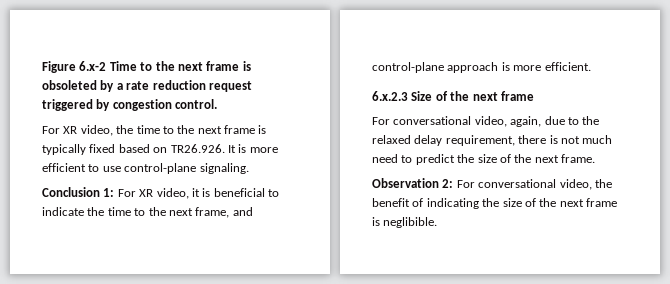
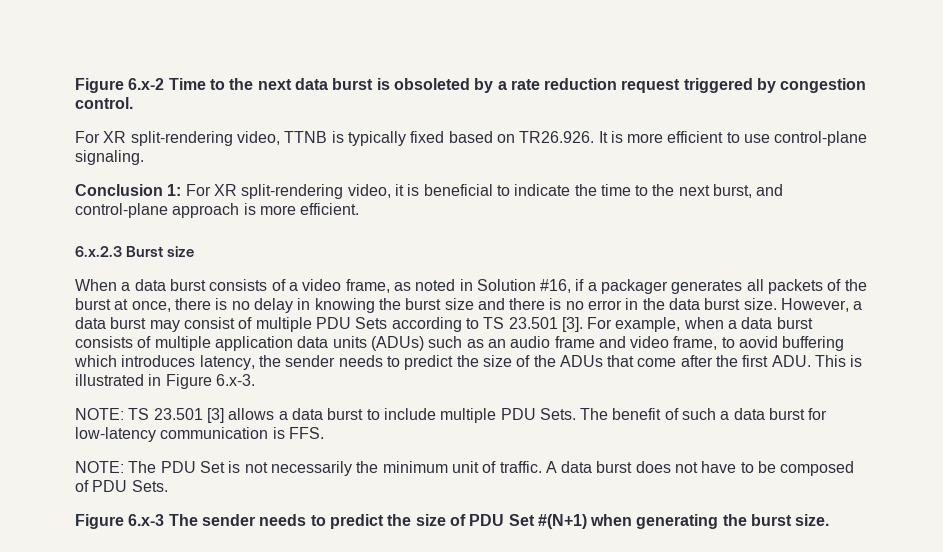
- Figure 6.x-2 Time to the next frame is obsoleted by a rate reduction request triggered by congestion control.
+ Figure 6.x-2 Time to the next data burst is obsoleted by a rate reduction request triggered by congestion control.
- For XR video, the time to the next frame is typically fixed based on TR26.926. It is more efficient to use control-plane signaling.
+ For XR split-rendering video, TTNB is typically fixed based on TR26.926. It is more efficient to use control-plane signaling.
- Conclusion 1: For XR video, it is beneficial to indicate the time to the next frame, and control-plane approach is more efficient.
+ Conclusion 1: For XR split-rendering video, it is beneficial to indicate the time to the next burst, and control-plane approach is more efficient.
- 6.x.2.3 Size of the next frame
- For conversational video, again, due to the relaxed delay requirement, there is not much need to predict the size of the next frame.
- Observation 2: For conversational video, the benefit of indicating the size of the next frame is neglibible.
+ 6.x.2.3 Burst size
+ When a data burst consists of a video frame, as noted in Solution #16, if a packager generates all packets of the burst at once, there is no delay in knowing the burst size and there is no error in the data burst size. However, a data burst may consist of multiple PDU Sets according to TS 23.501 [3]. For example, when a data burst consists of multiple application data units (ADUs) such as an audio frame and video frame, to aovid buffering which introduces latency, the sender needs to predict the size of the ADUs that come after the first ADU. This is illustrated in Figure 6.x-3.
+ NOTE: TS 23.501 [3] allows a data burst to include multiple PDU Sets. The benefit of such a data burst for low-latency communication is FFS.
+ NOTE: The PDU Set is not necessarily the minimum unit of traffic. A data burst does not have to be composed of PDU Sets.
+ Figure 6.x-3 The sender needs to predict the size of PDU Set #(N+1) when generating the burst size.

